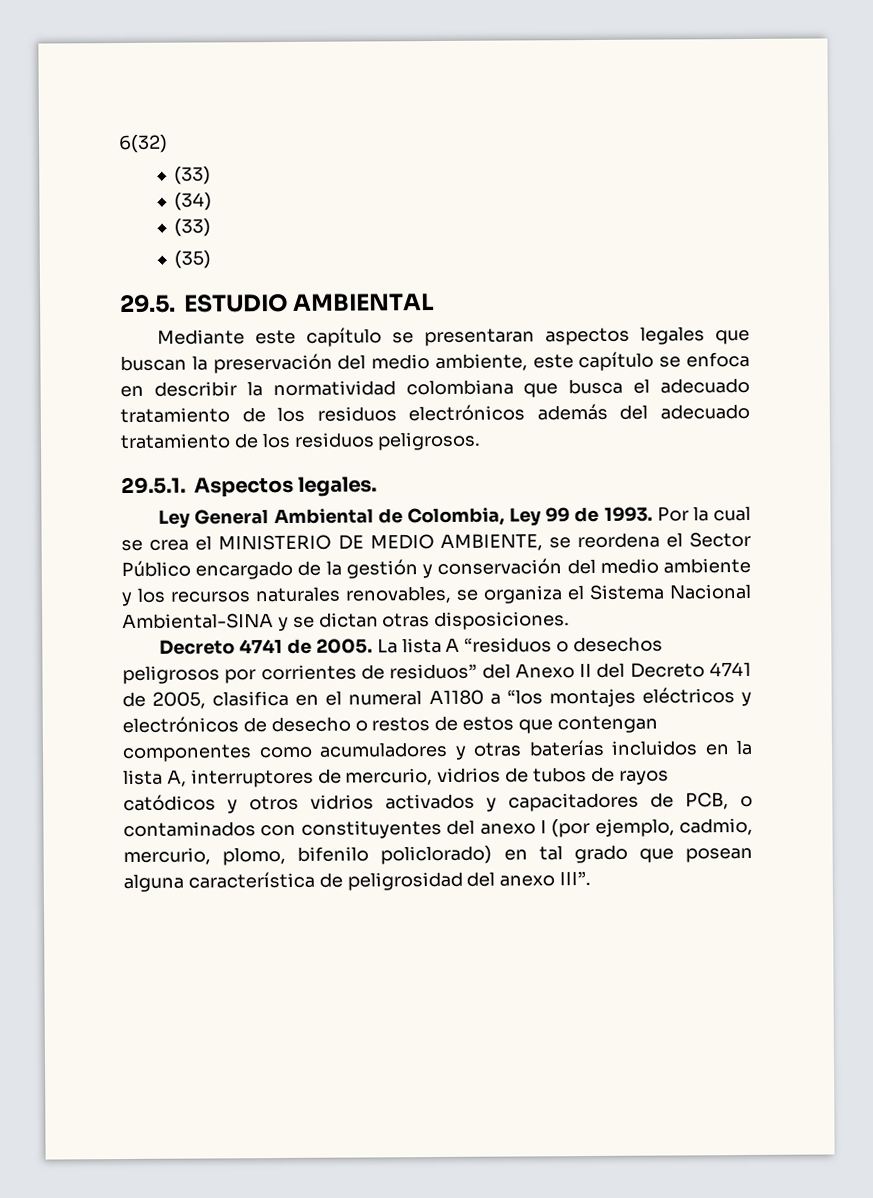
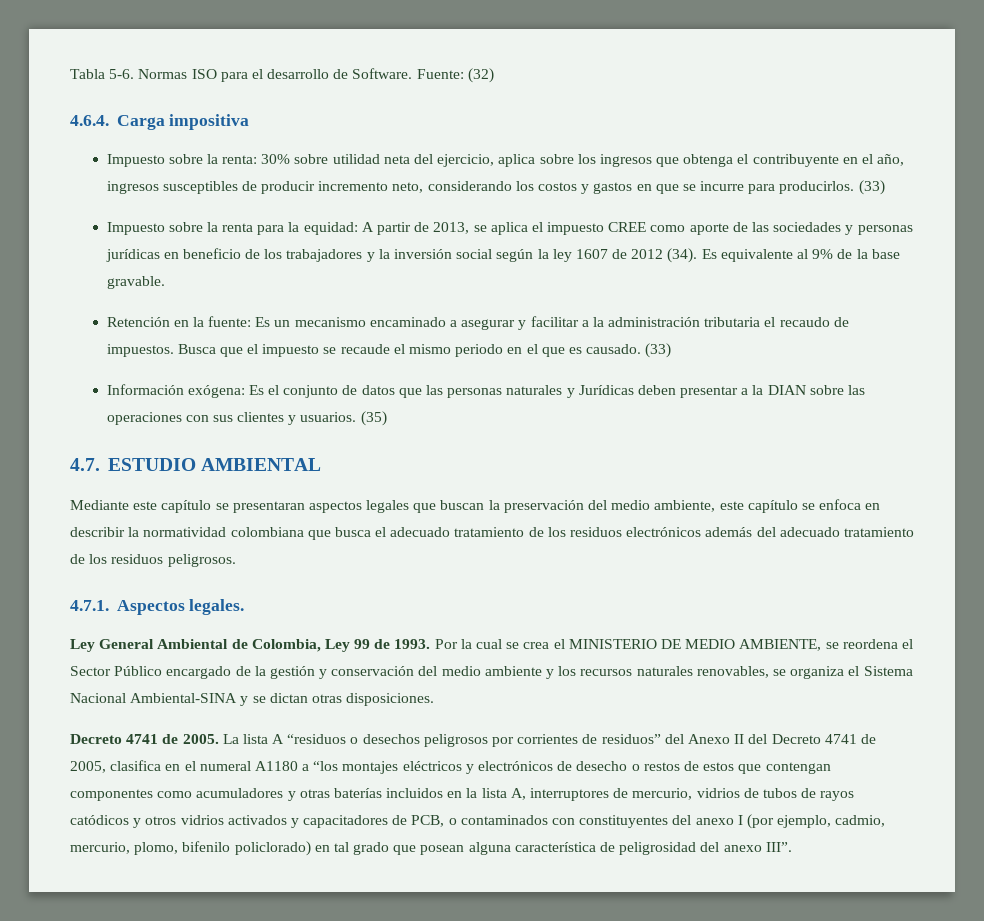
- 6(32)
- (33)
- (34)
- (33)
- (35)
+ Tabla 5-6. Normas ISO para el desarrollo de Software. Fuente: (32)
+ 4.6.4. Carga impositiva
+ Impuesto sobre la renta: 30% sobre utilidad neta del ejercicio, aplica sobre los ingresos que obtenga el contribuyente en el año, ingresos susceptibles de producir incremento neto, considerando los costos y gastos en que se incurre para producirlos. (33)
+ Impuesto sobre la renta para la equidad: A partir de 2013, se aplica el impuesto CREE como aporte de las sociedades y personas jurídicas en beneficio de los trabajadores y la inversión social según la ley 1607 de 2012 (34). Es equivalente al 9% de la base gravable.
+ Retención en la fuente: Es un mecanismo encaminado a asegurar y facilitar a la administración tributaria el recaudo de impuestos. Busca que el impuesto se recaude el mismo periodo en el que es causado. (33)
+ Información exógena: Es el conjunto de datos que las personas naturales y Jurídicas deben presentar a la DIAN sobre las operaciones con sus clientes y usuarios. (35)
- 29.5. ESTUDIO AMBIENTAL
+ 4.7. ESTUDIO AMBIENTAL
- 29.5.1. Aspectos legales.
+ 4.7.1. Aspectos legales.

